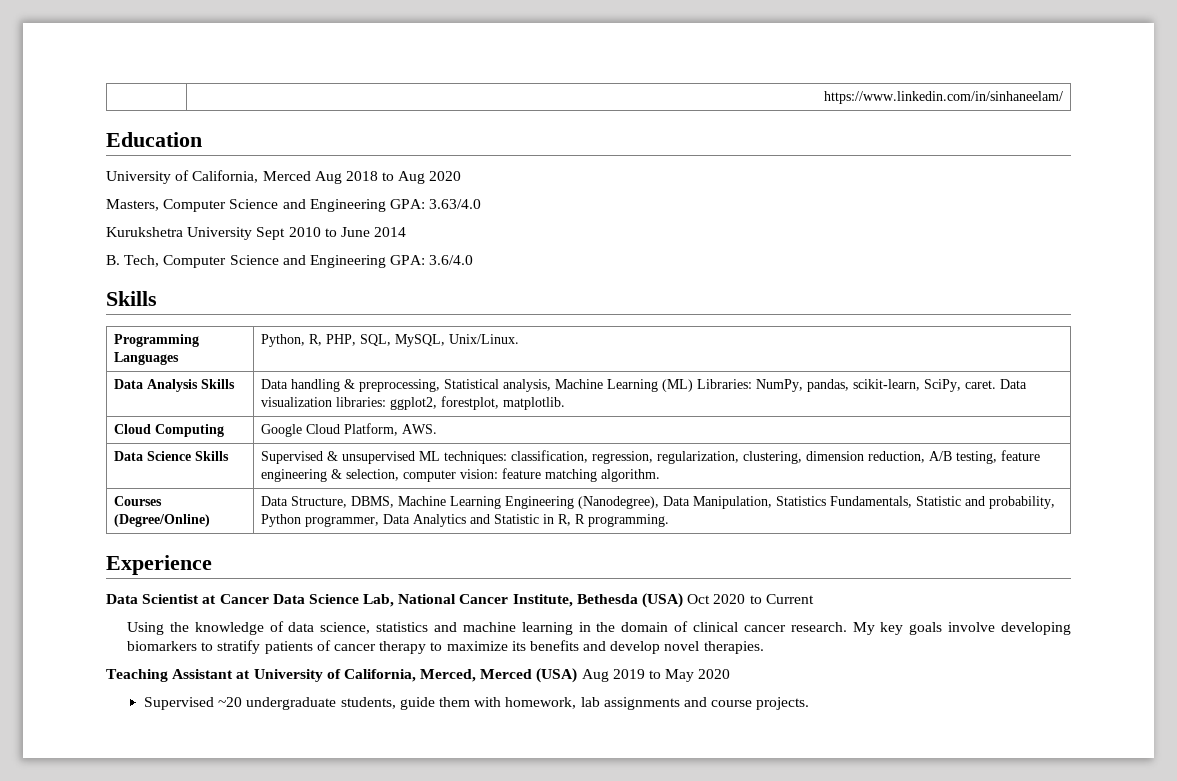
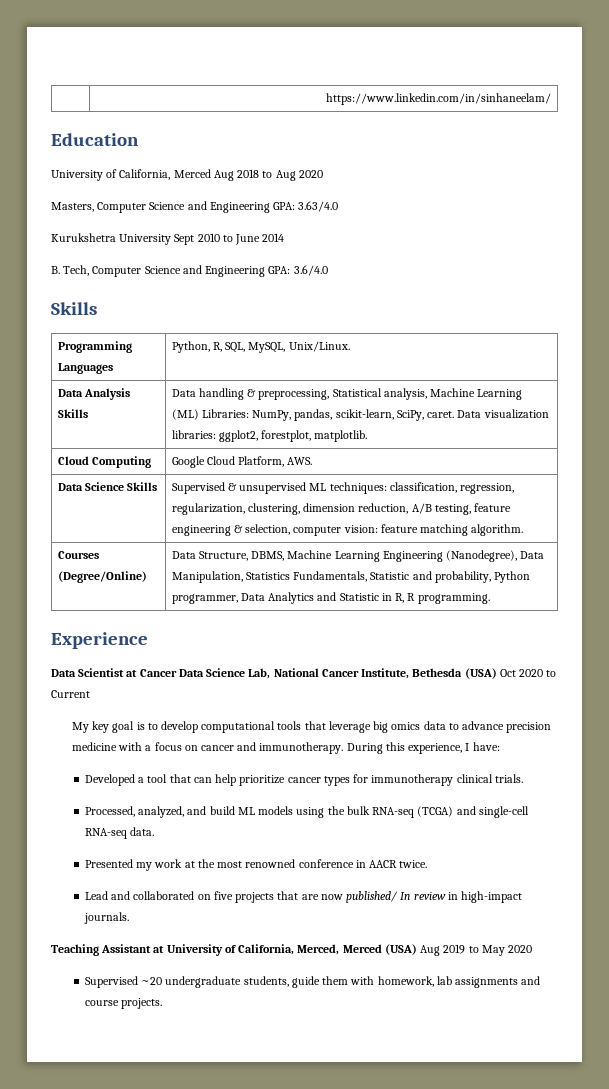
- Programming Languages | Python, R, PHP, SQL, MySQL, Unix/Linux.
+ Programming Languages | Python, R, SQL, MySQL, Unix/Linux.
- Using the knowledge of data science, statistics and machine learning in the domain of clinical cancer research. My key goals involve developing biomarkers to stratify patients of cancer therapy to maximize its benefits and develop novel therapies.
+ My key goal is to develop computational tools that leverage big omics data to advance precision medicine with a focus on cancer and immunotherapy. During this experience, I have:
+ Developed a tool that can help prioritize cancer types for immunotherapy clinical trials.
+ Processed, analyzed, and build ML models using the bulk RNA-seq (TCGA) and single-cell RNA-seq data.
+ Presented my work at the most renowned conference in AACR twice.
+ Lead and collaborated on five projects that are now published/ In review in high-impact journals.

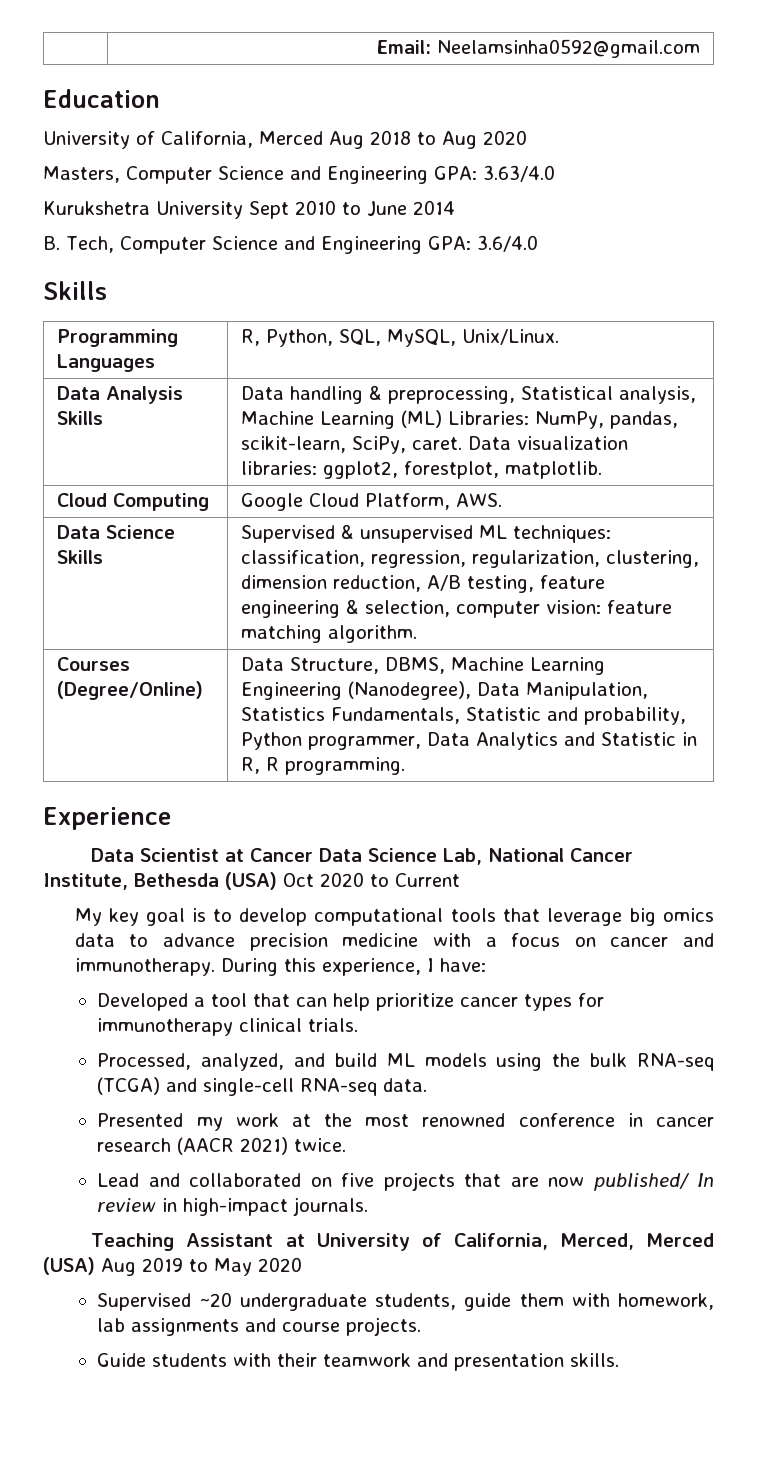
- | https://www.linkedin.com/in/sinhaneelam/
+ | Email: Neelamsinha0592@gmail.com
- Programming Languages | Python, R, SQL, MySQL, Unix/Linux.
+ Programming Languages | R, Python, SQL, MySQL, Unix/Linux.
- Presented my work at the most renowned conference in AACR twice.
+ Presented my work at the most renowned conference in cancer research (AACR 2021) twice.
+ Guide students with their teamwork and presentation skills.

